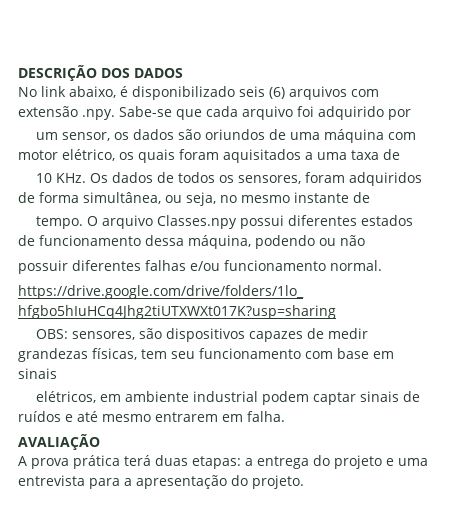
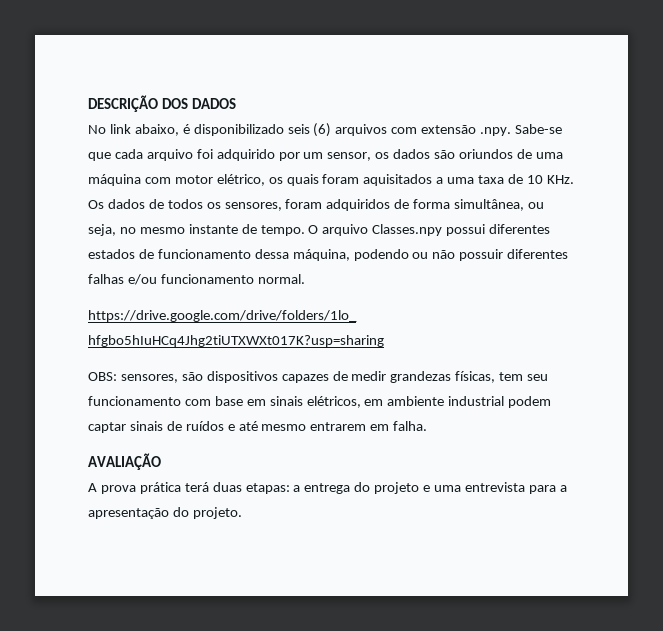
- No link abaixo, é disponibilizado seis (6) arquivos com extensão .npy. Sabe-se que cada arquivo foi adquirido por
- um sensor, os dados são oriundos de uma máquina com motor elétrico, os quais foram aquisitados a uma taxa de
- 10 KHz. Os dados de todos os sensores, foram adquiridos de forma simultânea, ou seja, no mesmo instante de
- tempo.
+ No link abaixo, é disponibilizado seis (6) arquivos com extensão .npy. Sabe-se que cada arquivo foi adquirido por um sensor, os dados são oriundos de uma máquina com motor elétrico, os quais foram aquisitados a uma taxa de 10 KHz. Os dados de todos os sensores, foram adquiridos de forma simultânea, ou seja, no mesmo instante de tempo.
- O arquivo Classes.npy possui diferentes estados de funcionamento dessa máquina, podendo ou não
- possuir diferentes falhas e/ou funcionamento normal.
+ O arquivo Classes.npy possui diferentes estados de funcionamento dessa máquina, podendo ou não possuir diferentes falhas e/ou funcionamento normal.
- OBS: sensores, são dispositivos capazes de medir grandezas físicas, tem seu funcionamento com base em sinais
- elétricos, em ambiente industrial podem captar sinais de ruídos e até mesmo entrarem em falha.
+ OBS: sensores, são dispositivos capazes de medir grandezas físicas, tem seu funcionamento com base em sinais elétricos, em ambiente industrial podem captar sinais de ruídos e até mesmo entrarem em falha.

